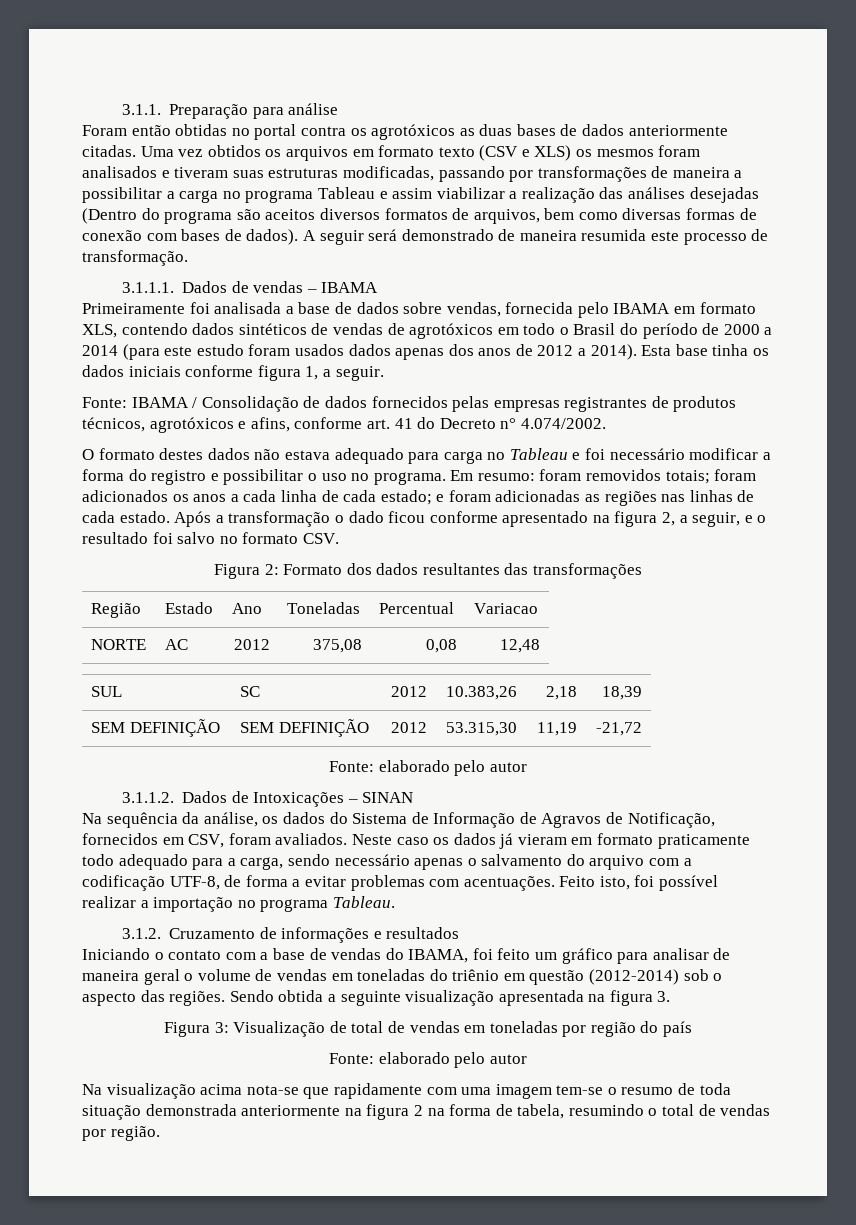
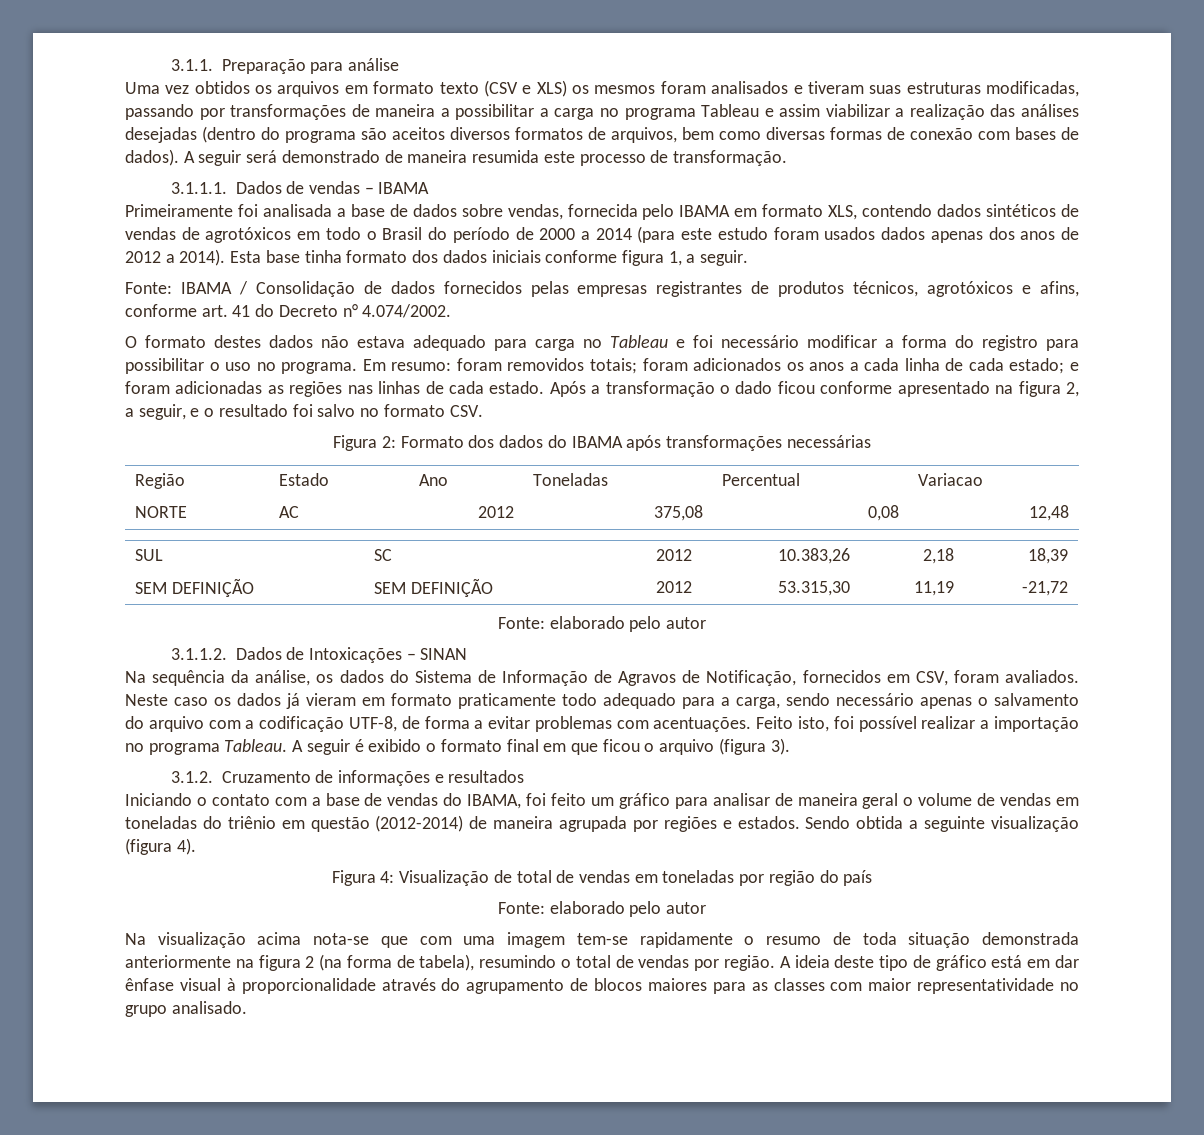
- Foram então obtidas no portal contra os agrotóxicos as duas bases de dados anteriormente citadas. Uma vez obtidos os arquivos em formato texto (CSV e XLS) os mesmos foram analisados e tiveram suas estruturas modificadas, passando por transformações de maneira a possibilitar a carga no programa Tableau e assim viabilizar a realização das análises desejadas (Dentro do programa são aceitos diversos formatos de arquivos, bem como diversas formas de conexão com bases de dados).
+ Uma vez obtidos os arquivos em formato texto (CSV e XLS) os mesmos foram analisados e tiveram suas estruturas modificadas, passando por transformações de maneira a possibilitar a carga no programa Tableau e assim viabilizar a realização das análises desejadas (dentro do programa são aceitos diversos formatos de arquivos, bem como diversas formas de conexão com bases de dados).
- Esta base tinha os dados iniciais conforme figura 1, a seguir.
+ Esta base tinha formato dos dados iniciais conforme figura 1, a seguir.
- O formato destes dados não estava adequado para carga no Tableau e foi necessário modificar a forma do registro e possibilitar o uso no programa.
+ O formato destes dados não estava adequado para carga no Tableau e foi necessário modificar a forma do registro para possibilitar o uso no programa.
- Figura 2: Formato dos dados resultantes das transformações
+ Figura 2: Formato dos dados do IBAMA após transformações necessárias
+ A seguir é exibido o formato final em que ficou o arquivo (figura 3).
- Iniciando o contato com a base de vendas do IBAMA, foi feito um gráfico para analisar de maneira geral o volume de vendas em toneladas do triênio em questão (2012-2014) sob o aspecto das regiões.
+ Iniciando o contato com a base de vendas do IBAMA, foi feito um gráfico para analisar de maneira geral o volume de vendas em toneladas do triênio em questão (2012-2014) de maneira agrupada por regiões e estados.
- Sendo obtida a seguinte visualização apresentada na figura 3.
- Figura 3: Visualização de total de vendas em toneladas por região do país
+ Sendo obtida a seguinte visualização (figura 4).
+ Figura 4: Visualização de total de vendas em toneladas por região do país
- Na visualização acima nota-se que rapidamente com uma imagem tem-se o resumo de toda situação demonstrada anteriormente na figura 2 na forma de tabela, resumindo o total de vendas por região.
+ Na visualização acima nota-se que com uma imagem tem-se rapidamente o resumo de toda situação demonstrada anteriormente na figura 2 (na forma de tabela), resumindo o total de vendas por região.
+ A ideia deste tipo de gráfico está em dar ênfase visual à proporcionalidade através do agrupamento de blocos maiores para as classes com maior representatividade no grupo analisado.

